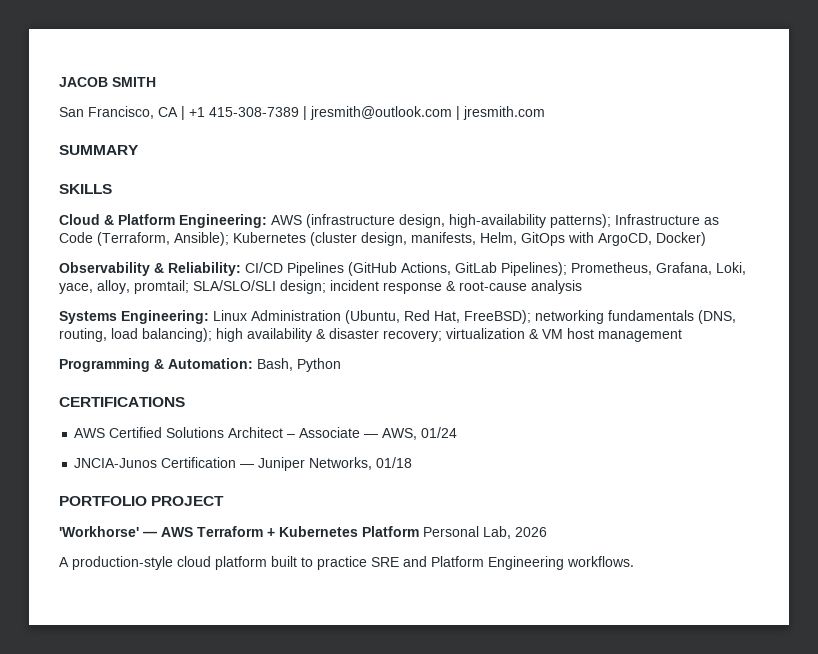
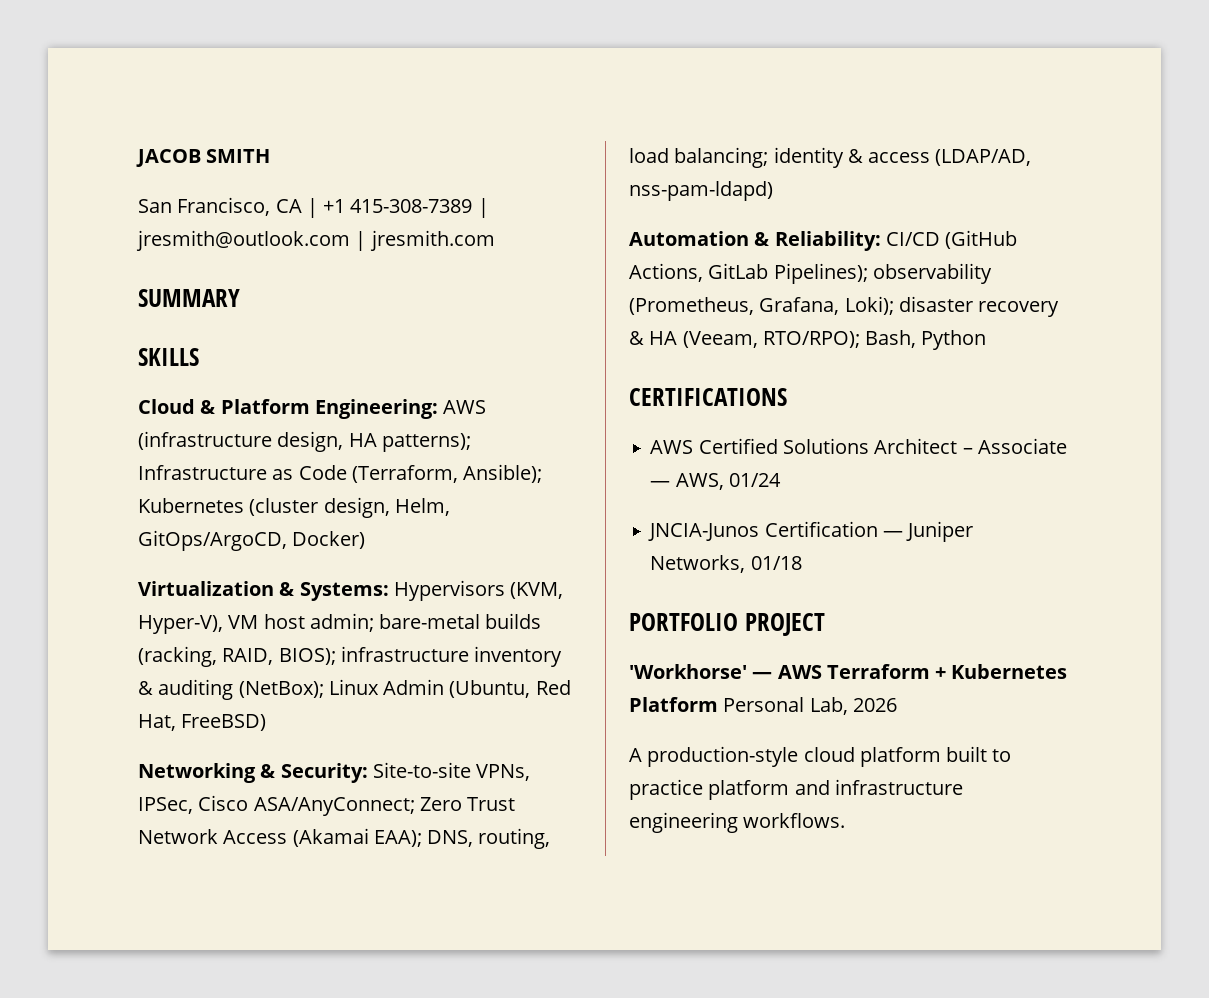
- Cloud & Platform Engineering: AWS (infrastructure design, high-availability patterns); Infrastructure as Code (Terraform, Ansible); Kubernetes (cluster design, manifests, Helm, GitOps with ArgoCD, Docker)
- Observability & Reliability: CI/CD Pipelines (GitHub Actions, GitLab Pipelines); Prometheus, Grafana, Loki, yace, alloy, promtail; SLA/SLO/SLI design; incident response & root-cause analysis
- Systems Engineering: Linux Administration (Ubuntu, Red Hat, FreeBSD); networking fundamentals (DNS, routing, load balancing); high availability & disaster recovery; virtualization & VM host management
- Programming & Automation: Bash, Python
+ Cloud & Platform Engineering: AWS (infrastructure design, HA patterns); Infrastructure as Code (Terraform, Ansible); Kubernetes (cluster design, Helm, GitOps/ArgoCD, Docker)
+ Virtualization & Systems: Hypervisors (KVM, Hyper-V), VM host admin; bare-metal builds (racking, RAID, BIOS); infrastructure inventory & auditing (NetBox); Linux Admin (Ubuntu, Red Hat, FreeBSD)
+ Networking & Security: Site-to-site VPNs, IPSec, Cisco ASA/AnyConnect; Zero Trust Network Access (Akamai EAA); DNS, routing, load balancing; identity & access (LDAP/AD, nss-pam-ldapd)
+ Automation & Reliability: CI/CD (GitHub Actions, GitLab Pipelines); observability (Prometheus, Grafana, Loki); disaster recovery & HA (Veeam, RTO/RPO); Bash, Python
- A production-style cloud platform built to practice SRE and Platform Engineering workflows.
+ A production-style cloud platform built to practice platform and infrastructure engineering workflows.

